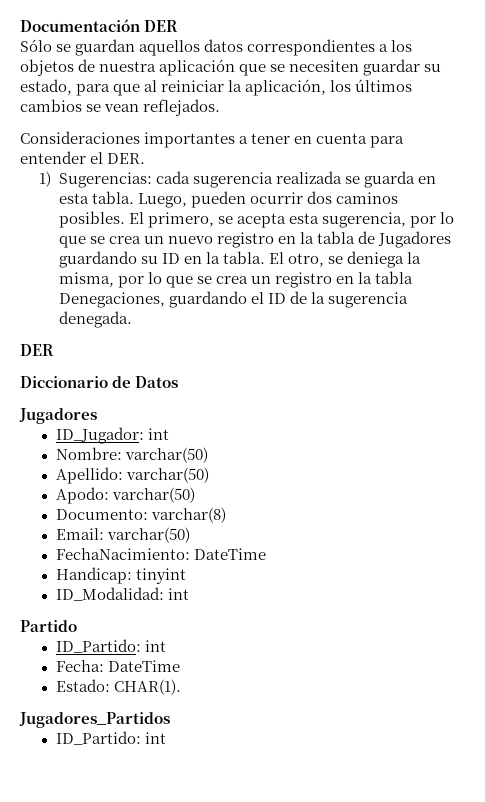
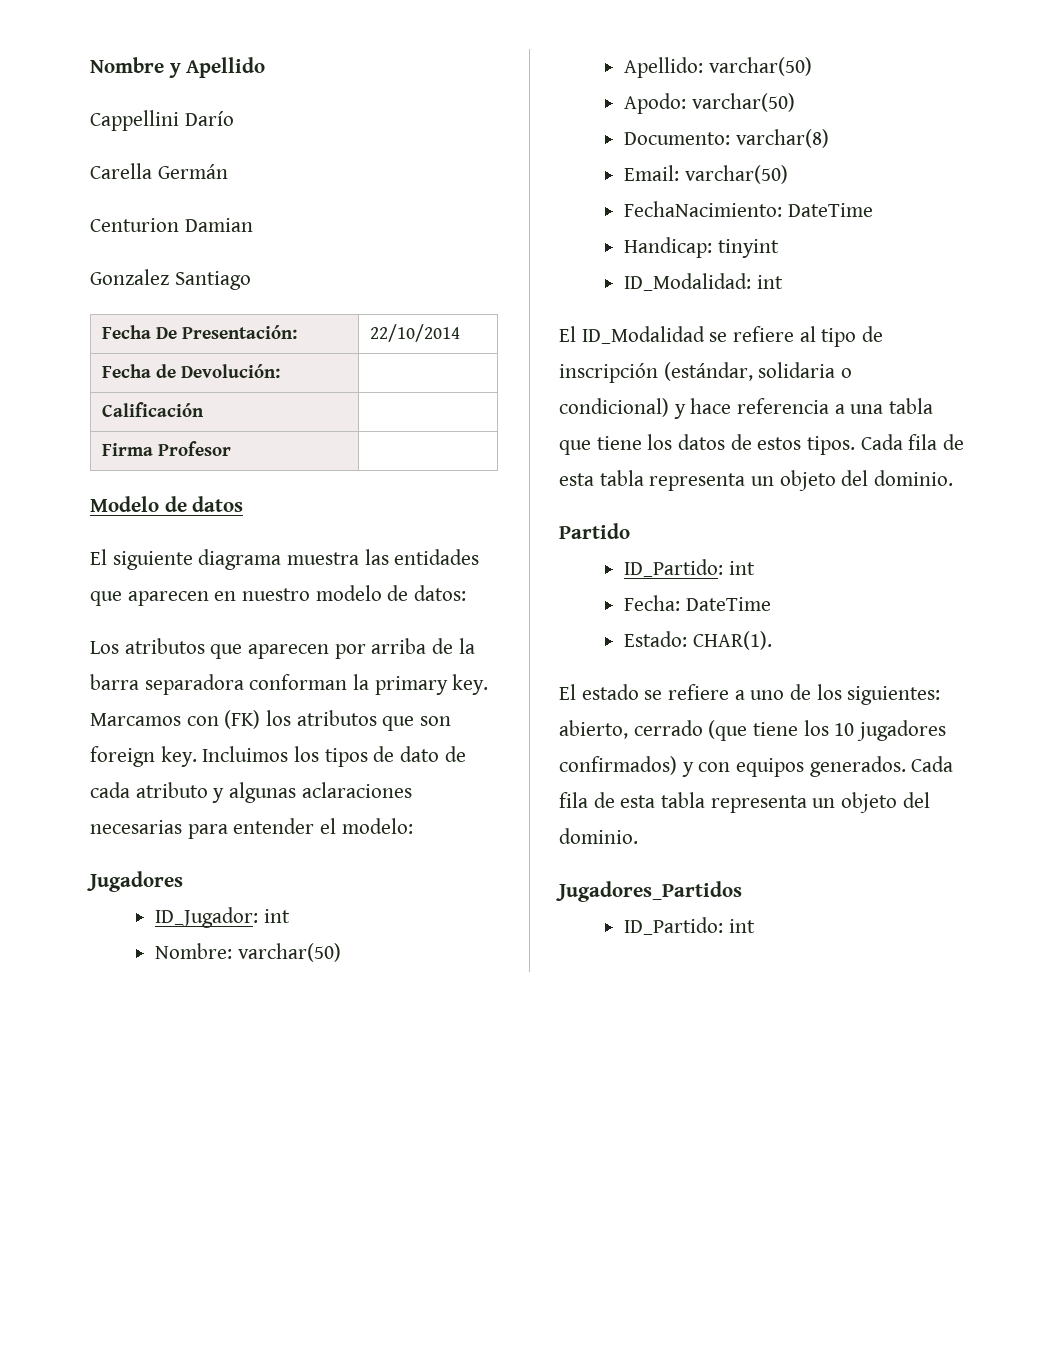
- Documentación DER
- Sólo se guardan aquellos datos correspondientes a los objetos de nuestra aplicación que se necesiten guardar su estado, para que al reiniciar la aplicación, los últimos cambios se vean reflejados.
- Consideraciones importantes a tener en cuenta para entender el DER.
- 1) Sugerencias: cada sugerencia realizada se guarda en esta tabla. Luego, pueden ocurrir dos caminos posibles. El primero, se acepta esta sugerencia, por lo que se crea un nuevo registro en la tabla de Jugadores guardando su ID en la tabla. El otro, se deniega la misma, por lo que se crea un registro en la tabla Denegaciones, guardando el ID de la sugerencia denegada.
- DER
- Diccionario de Datos
+ Nombre y Apellido
+ Cappellini Darío
+ Carella Germán
+ Centurion Damian
+ Gonzalez Santiago
+ Fecha De Presentación: | 22/10/2014
+ Fecha de Devolución: |
+ Calificación |
+ Firma Profesor |
+ Modelo de datos
+ El siguiente diagrama muestra las entidades que aparecen en nuestro modelo de datos:
+ Los atributos que aparecen por arriba de la barra separadora conforman la primary key. Marcamos con (FK) los atributos que son foreign key. Incluimos los tipos de dato de cada atributo y algunas aclaraciones necesarias para entender el modelo:
+ El ID_Modalidad se refiere al tipo de inscripción (estándar, solidaria o condicional) y hace referencia a una tabla que tiene los datos de estos tipos. Cada fila de esta tabla representa un objeto del dominio.
+ El estado se refiere a uno de los siguientes: abierto, cerrado (que tiene los 10 jugadores confirmados) y con equipos generados. Cada fila de esta tabla representa un objeto del dominio.

